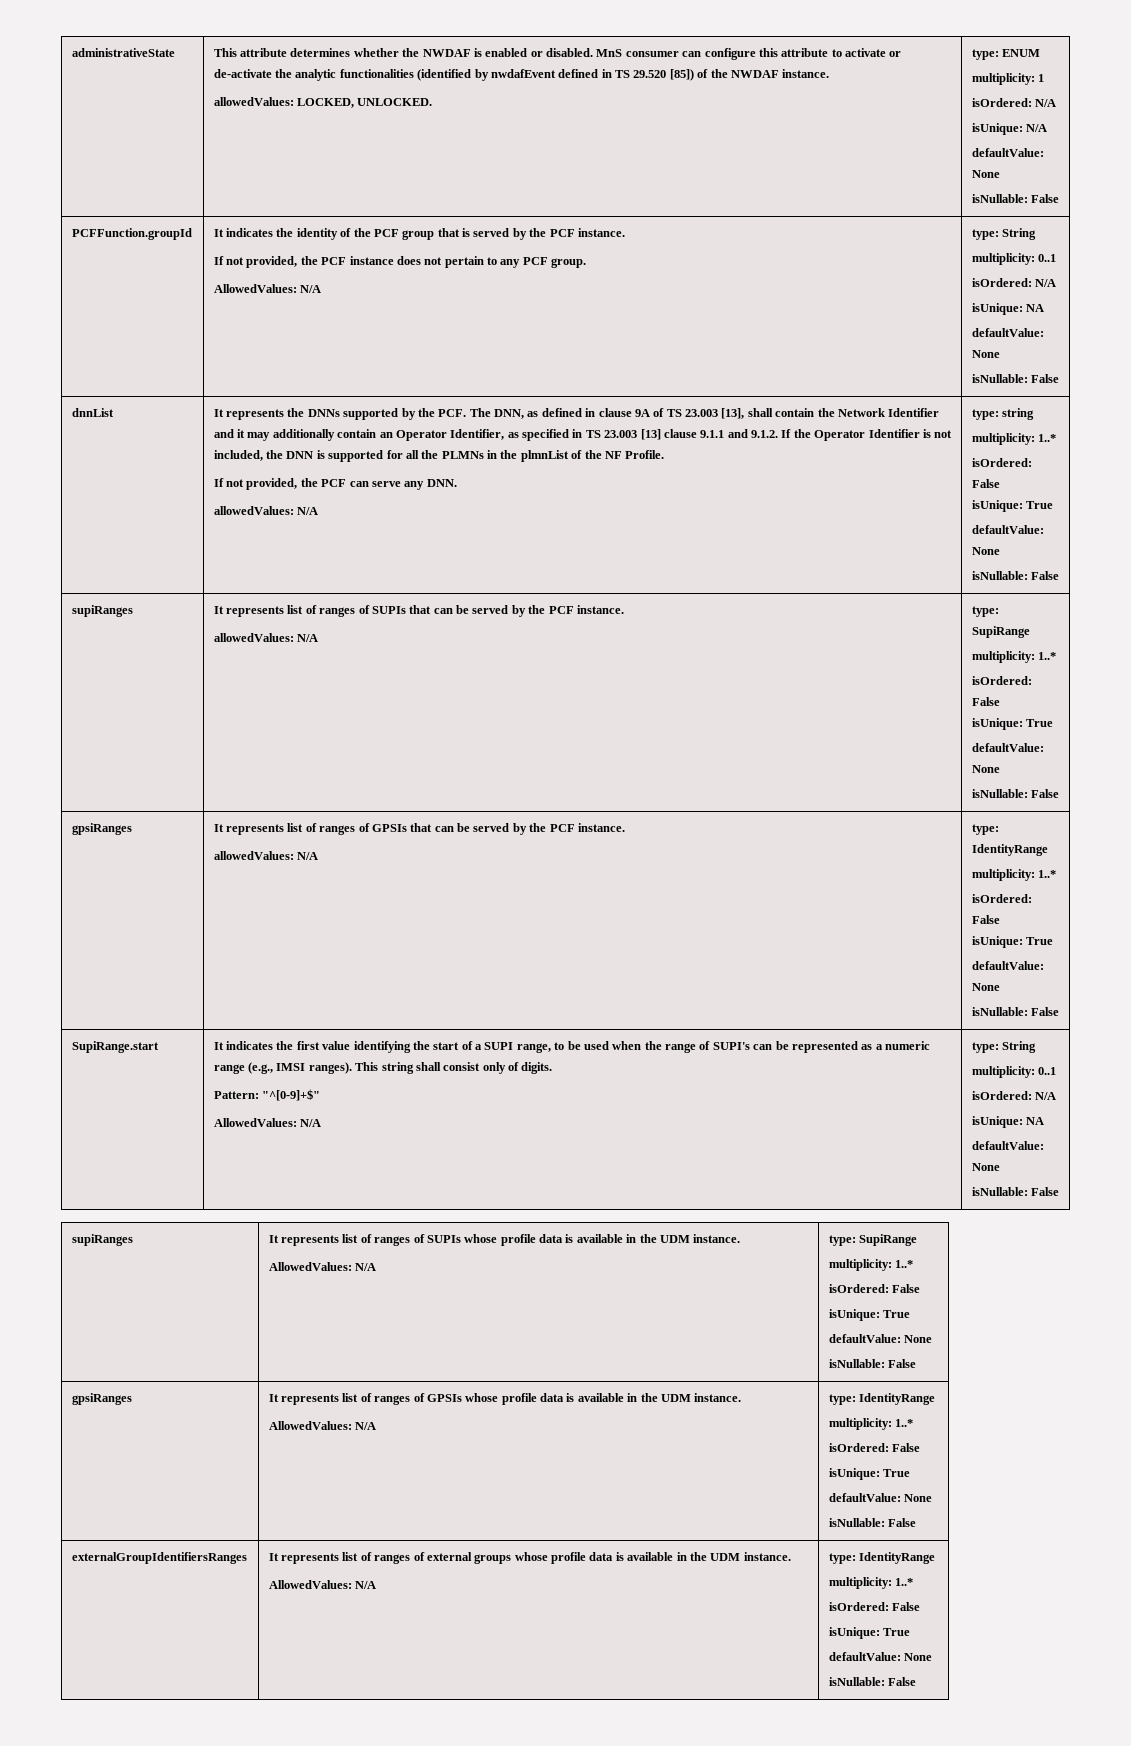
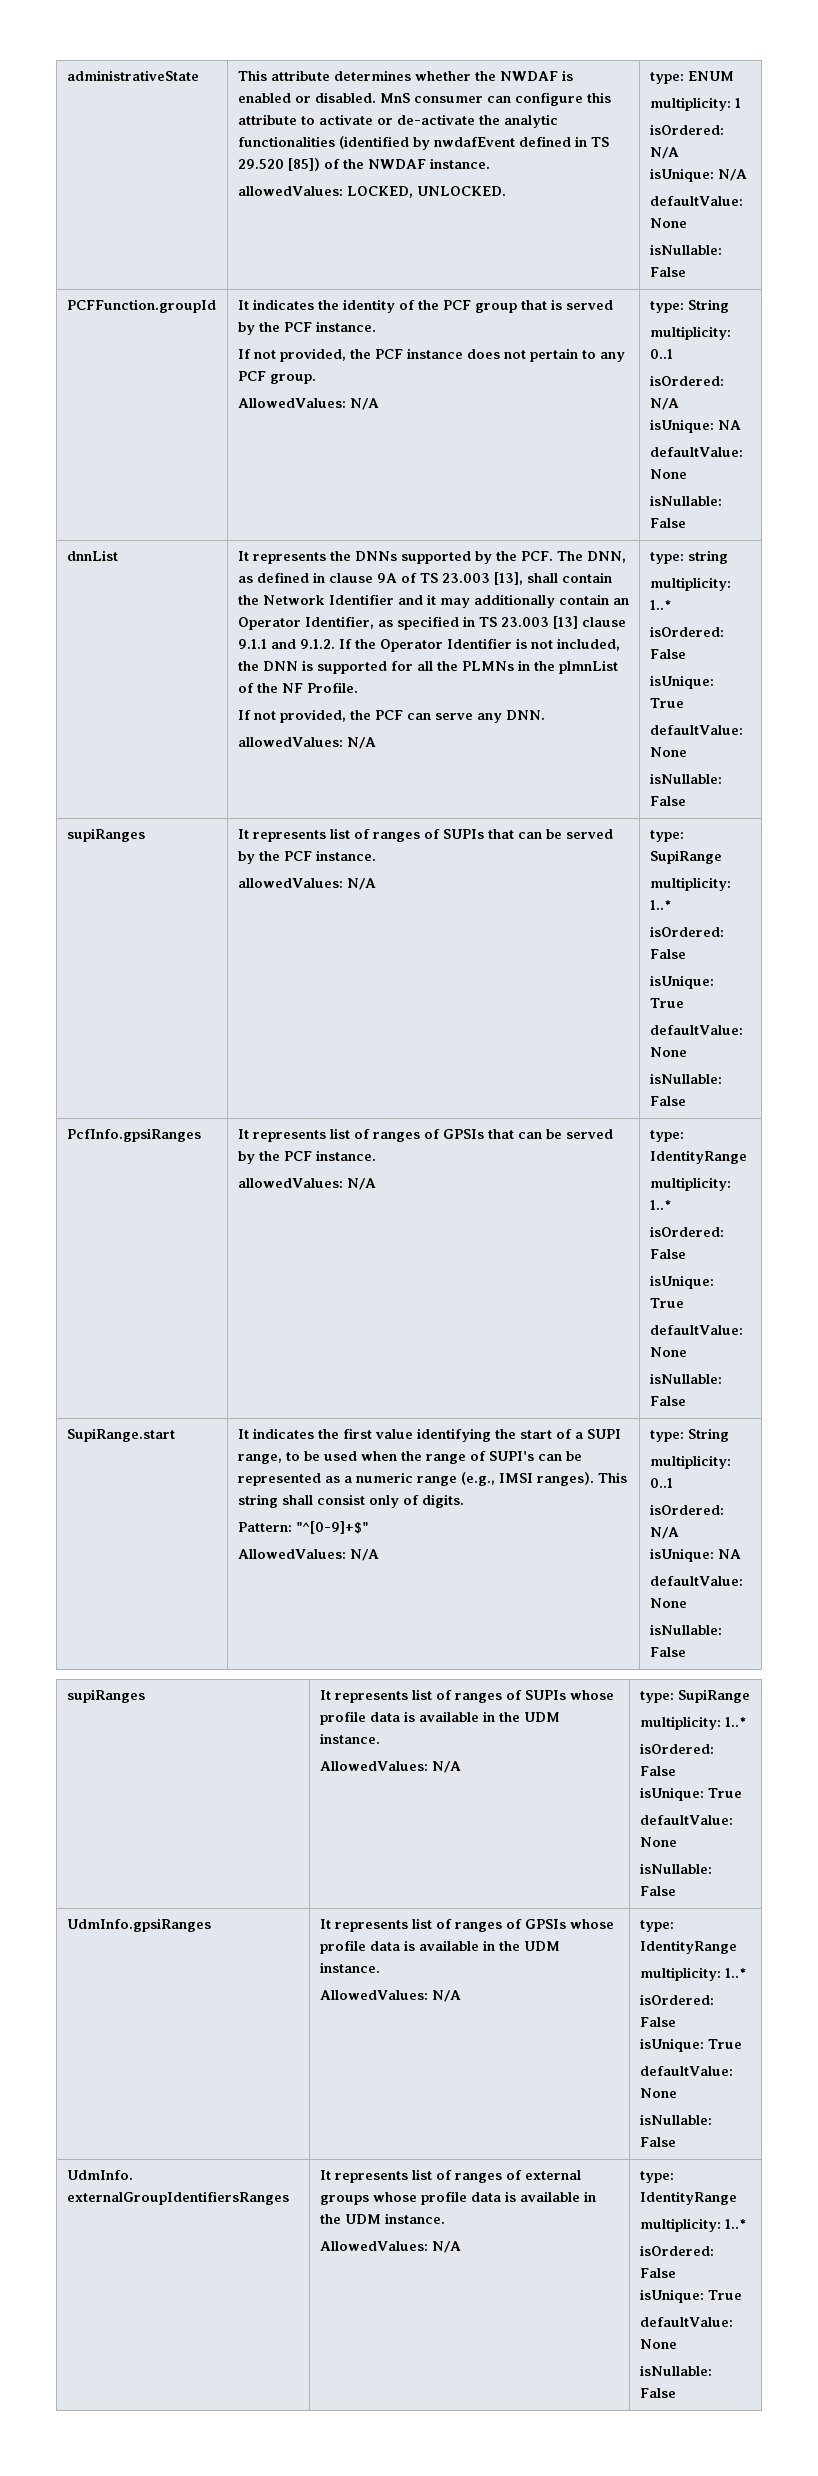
- gpsiRanges | It represents list of ranges of GPSIs that can be served by the PCF instance.
+ PcfInfo.gpsiRanges | It represents list of ranges of GPSIs that can be served by the PCF instance.
- gpsiRanges | It represents list of ranges of GPSIs whose profile data is available in the UDM instance.
+ UdmInfo.gpsiRanges | It represents list of ranges of GPSIs whose profile data is available in the UDM instance.
- externalGroupIdentifiersRanges | It represents list of ranges of external groups whose profile data is available in the UDM instance.
+ UdmInfo. externalGroupIdentifiersRanges | It represents list of ranges of external groups whose profile data is available in the UDM instance.

